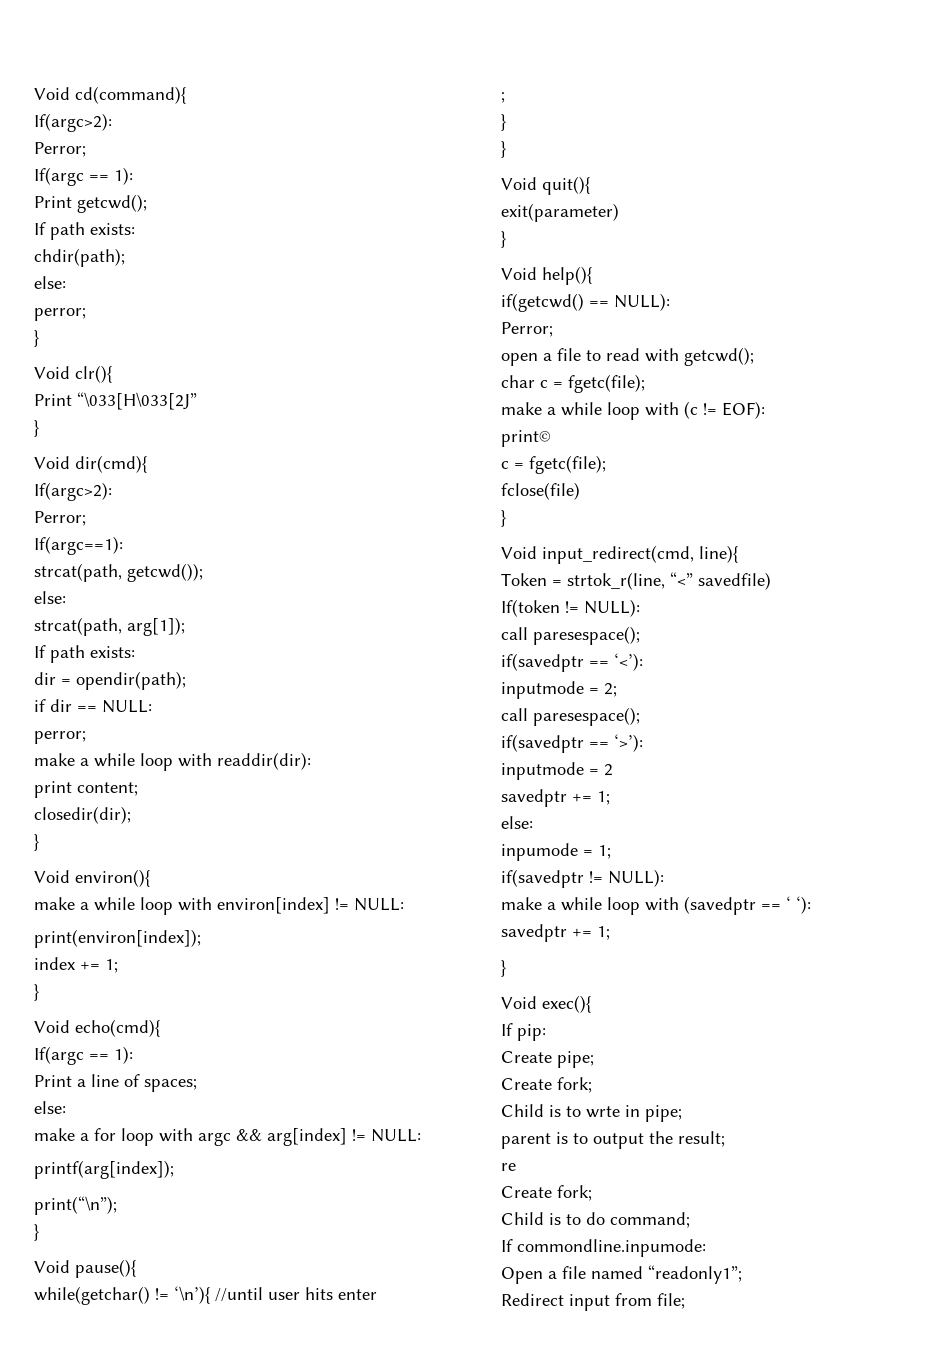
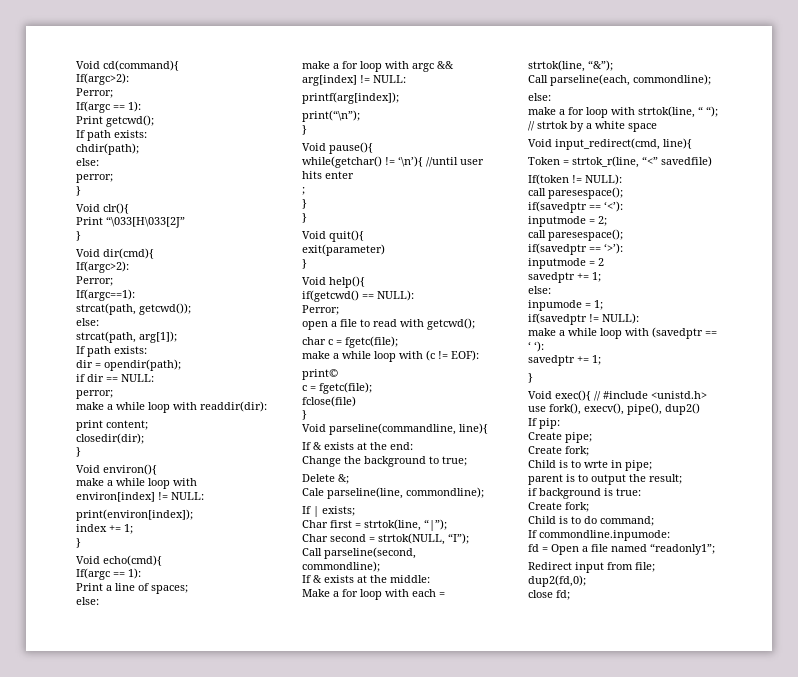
+ Void parseline(commandline, line){
+ If & exists at the end:
+ Change the background to true;
+ Delete &;
+ Cale parseline(line, commondline);
+ If | exists;
+ Char first = strtok(line, “|”);
+ Char second = strtok(NULL, “I”);
+ Call parseline(second, commondline);
+ If & exists at the middle:
+ Make a for loop with each = strtok(line, “&”);
+ Call parseline(each, commondline);
+ else:
+ make a for loop with strtok(line, “ “); // strtok by a white space
- Void exec(){
+ Void exec(){ // #include <unistd.h> use fork(), execv(), pipe(), dup2()
- re
+ if background is true:
- Open a file named “readonly1”;
+ fd = Open a file named “readonly1”;
+ dup2(fd,0);
+ close fd;

